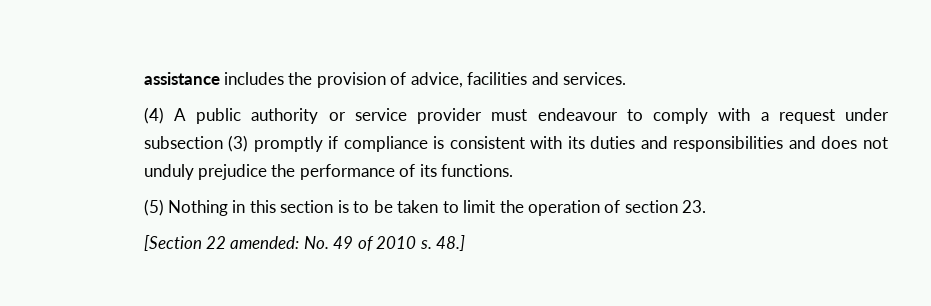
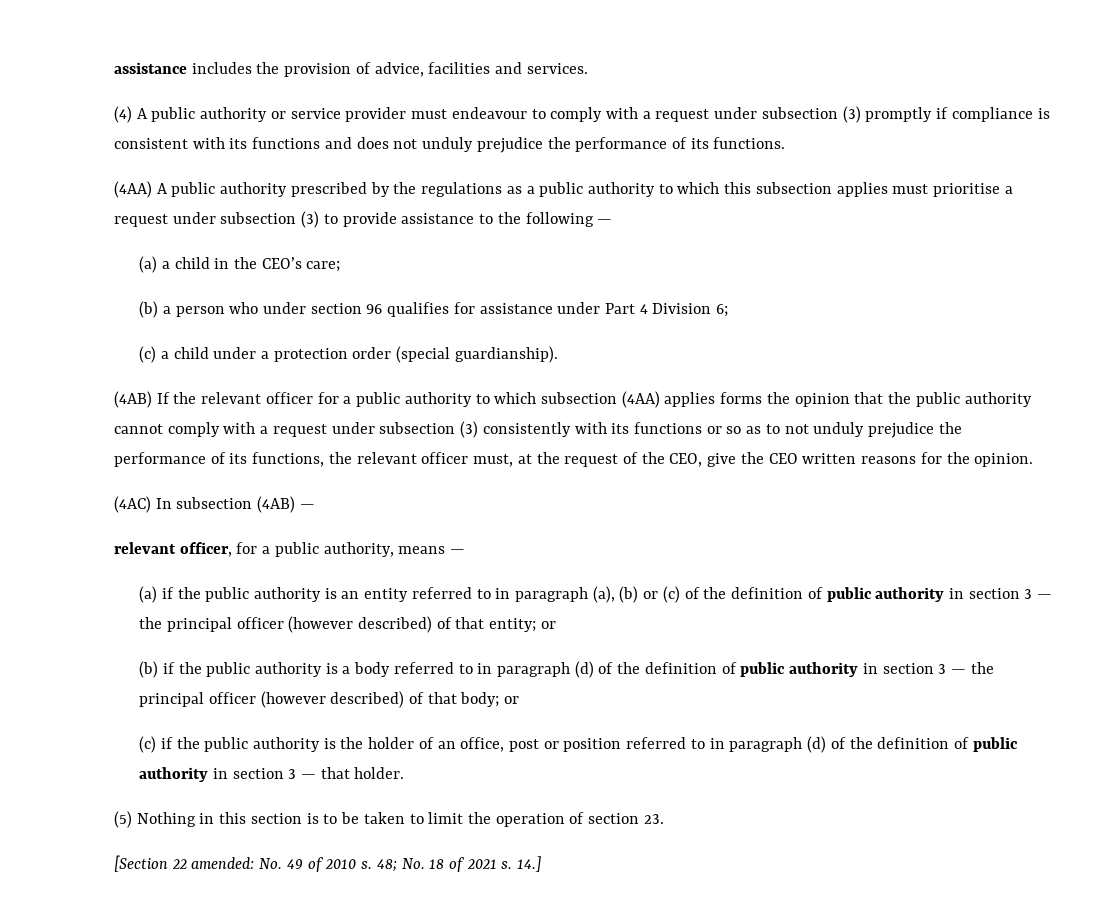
- (4) A public authority or service provider must endeavour to comply with a request under subsection (3) promptly if compliance is consistent with its duties and responsibilities and does not unduly prejudice the performance of its functions.
+ (4) A public authority or service provider must endeavour to comply with a request under subsection (3) promptly if compliance is consistent with its functions and does not unduly prejudice the performance of its functions.
+ (4AA) A public authority prescribed by the regulations as a public authority to which this subsection applies must prioritise a request under subsection (3) to provide assistance to the following —
+ (a) a child in the CEO’s care;
+ (b) a person who under section 96 qualifies for assistance under Part 4 Division 6;
+ (c) a child under a protection order (special guardianship).
+ (4AB) If the relevant officer for a public authority to which subsection (4AA) applies forms the opinion that the public authority cannot comply with a request under subsection (3) consistently with its functions or so as to not unduly prejudice the performance of its functions, the relevant officer must, at the request of the CEO, give the CEO written reasons for the opinion.
+ (4AC) In subsection (4AB) —
+ relevant officer, for a public authority, means —
+ (a) if the public authority is an entity referred to in paragraph (a), (b) or (c) of the definition of public authority in section 3 — the principal officer (however described) of that entity; or
+ (b) if the public authority is a body referred to in paragraph (d) of the definition of public authority in section 3 — the principal officer (however described) of that body; or
+ (c) if the public authority is the holder of an office, post or position referred to in paragraph (d) of the definition of public authority in section 3 — that holder.
- 48.]
+ 48; No. 18 of 2021 s. 14.]

